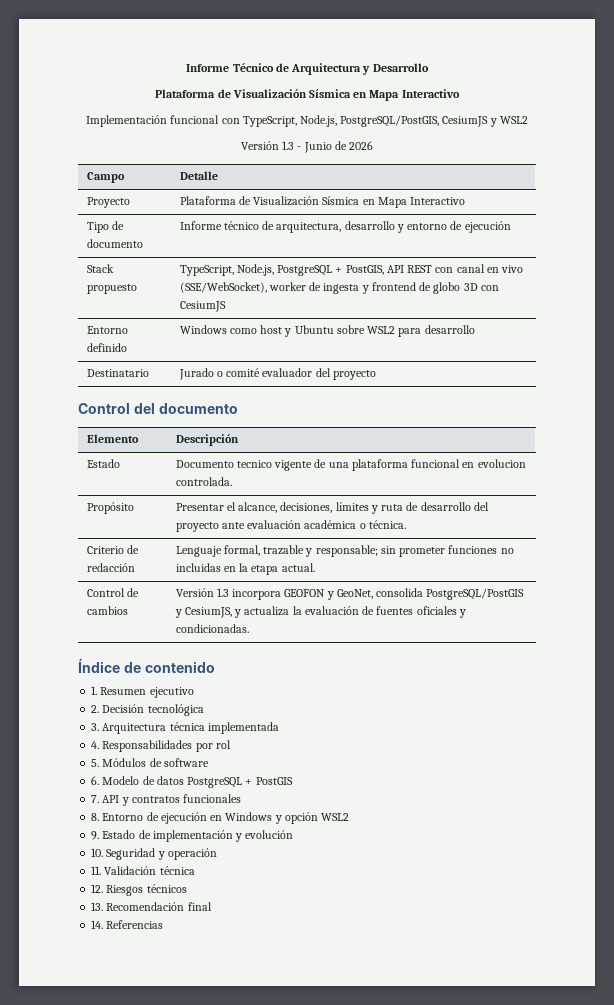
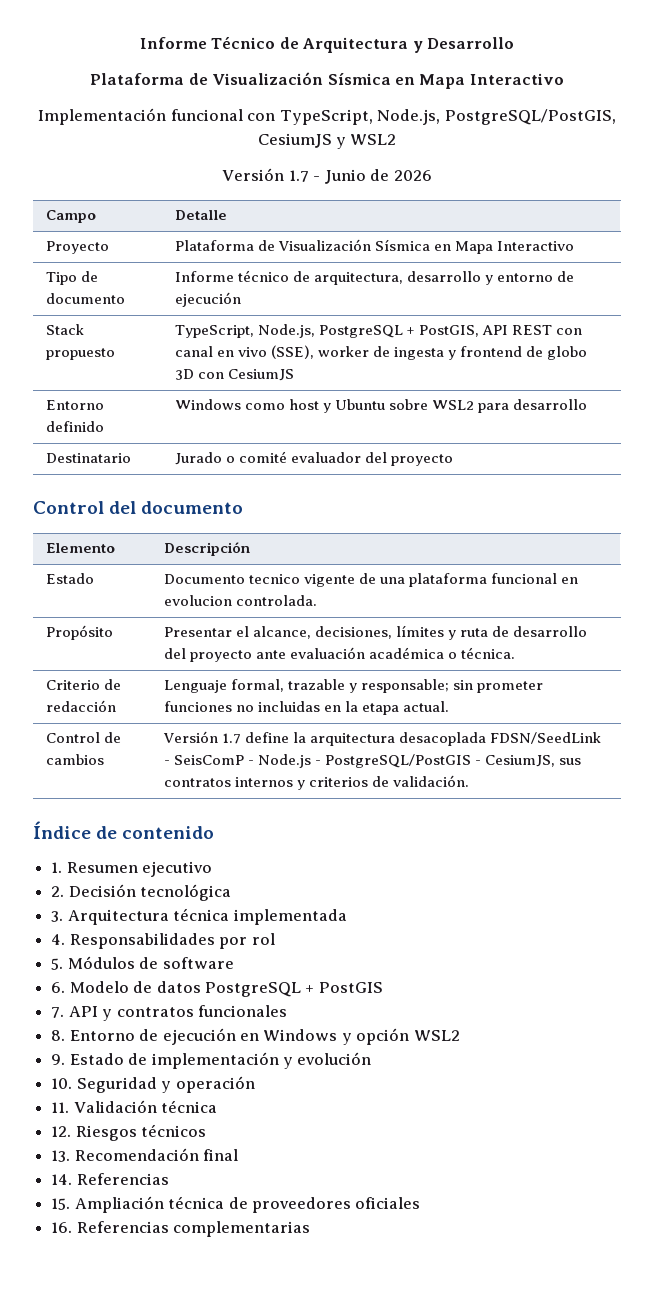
- Versión 1.3 - Junio de 2026
+ Versión 1.7 - Junio de 2026
- Stack propuesto | TypeScript, Node.js, PostgreSQL + PostGIS, API REST con canal en vivo (SSE/WebSocket), worker de ingesta y frontend de globo 3D con CesiumJS
+ Stack propuesto | TypeScript, Node.js, PostgreSQL + PostGIS, API REST con canal en vivo (SSE), worker de ingesta y frontend de globo 3D con CesiumJS
- Control de cambios | Versión 1.3 incorpora GEOFON y GeoNet, consolida PostgreSQL/PostGIS y CesiumJS, y actualiza la evaluación de fuentes oficiales y condicionadas.
+ Control de cambios | Versión 1.7 define la arquitectura desacoplada FDSN/SeedLink - SeisComP - Node.js - PostgreSQL/PostGIS - CesiumJS, sus contratos internos y criterios de validación.
+ 15. Ampliación técnica de proveedores oficiales
+ 16. Referencias complementarias

